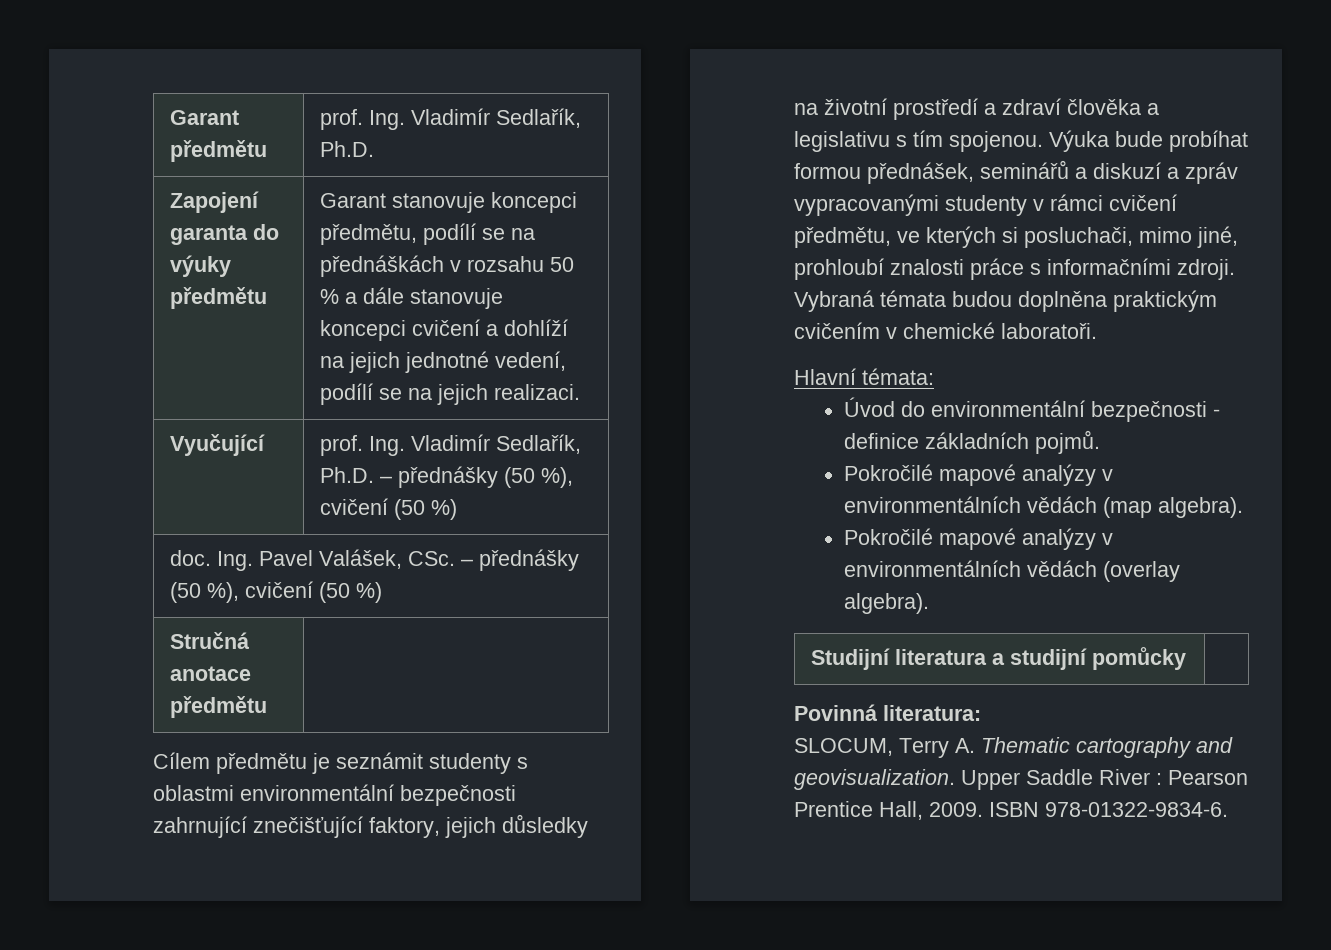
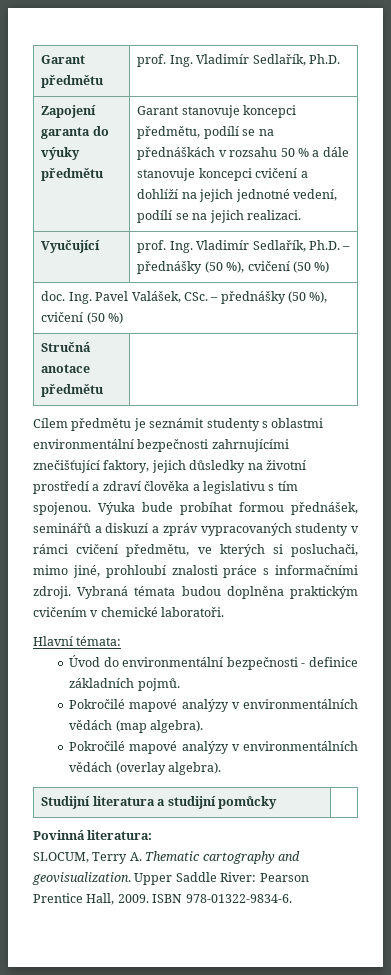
- Cílem předmětu je seznámit studenty s oblastmi environmentální bezpečnosti zahrnující znečišťující faktory, jejich důsledky na životní prostředí a zdraví člověka a legislativu s tím spojenou.
+ Cílem předmětu je seznámit studenty s oblastmi environmentální bezpečnosti zahrnujícími znečišťující faktory, jejich důsledky na životní prostředí a zdraví člověka a legislativu s tím spojenou.
- Výuka bude probíhat formou přednášek, seminářů a diskuzí a zpráv vypracovanými studenty v rámci cvičení předmětu, ve kterých si posluchači, mimo jiné, prohloubí znalosti práce s informačními zdroji.
+ Výuka bude probíhat formou přednášek, seminářů a diskuzí a zpráv vypracovaných studenty v rámci cvičení předmětu, ve kterých si posluchači, mimo jiné, prohloubí znalosti práce s informačními zdroji.
- Upper Saddle River : Pearson Prentice Hall, 2009.
+ Upper Saddle River: Pearson Prentice Hall, 2009.

